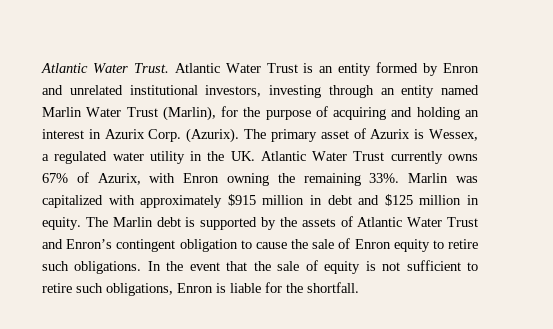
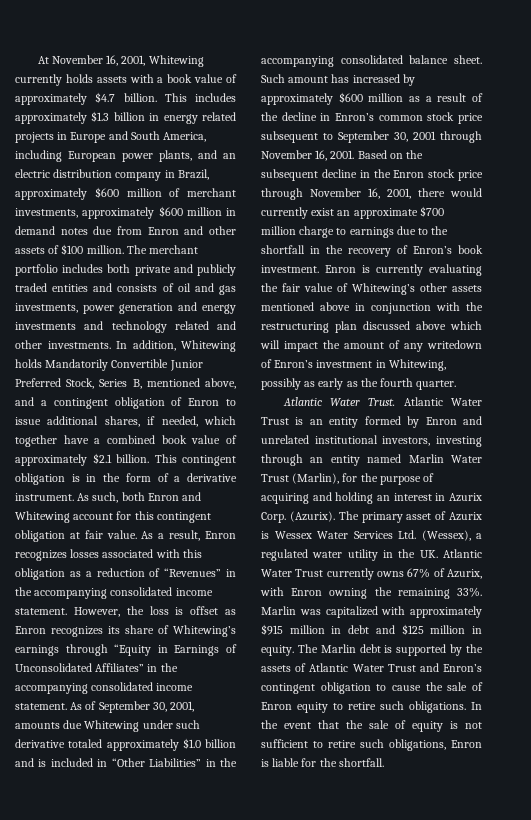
+ At November 16, 2001, Whitewing currently holds assets with a book value of approximately $4.7 billion. This includes approximately $1.3 billion in energy related projects in Europe and South America, including European power plants, and an electric distribution company in Brazil, approximately $600 million of merchant investments, approximately $600 million in demand notes due from Enron and other assets of $100 million. The merchant portfolio includes both private and publicly traded entities and consists of oil and gas investments, power generation and energy investments and technology related and other investments. In addition, Whitewing holds Mandatorily Convertible Junior Preferred Stock, Series B, mentioned above, and a contingent obligation of Enron to issue additional shares, if needed, which together have a combined book value of approximately $2.1 billion. This contingent obligation is in the form of a derivative instrument. As such, both Enron and Whitewing account for this contingent obligation at fair value. As a result, Enron recognizes losses associated with this obligation as a reduction of “Revenues” in the accompanying consolidated income statement. However, the loss is offset as Enron recognizes its share of Whitewing’s earnings through “Equity in Earnings of Unconsolidated Affiliates” in the accompanying consolidated income statement. As of September 30, 2001, amounts due Whitewing under such derivative totaled approximately $1.0 billion and is included in “Other Liabilities” in the accompanying consolidated balance sheet. Such amount has increased by approximately $600 million as a result of the decline in Enron’s common stock price subsequent to September 30, 2001 through November 16, 2001. Based on the subsequent decline in the Enron stock price through November 16, 2001, there would currently exist an approximate $700 million charge to earnings due to the shortfall in the recovery of Enron’s book investment. Enron is currently evaluating the fair value of Whitewing’s other assets mentioned above in conjunction with the restructuring plan discussed above which will impact the amount of any writedown of Enron’s investment in Whitewing, possibly as early as the fourth quarter.
- The primary asset of Azurix is Wessex, a regulated water utility in the UK. Atlantic Water Trust currently owns 67% of Azurix, with Enron owning the remaining 33%.
+ The primary asset of Azurix is Wessex Water Services Ltd. (Wessex), a regulated water utility in the UK. Atlantic Water Trust currently owns 67% of Azurix, with Enron owning the remaining 33%.

